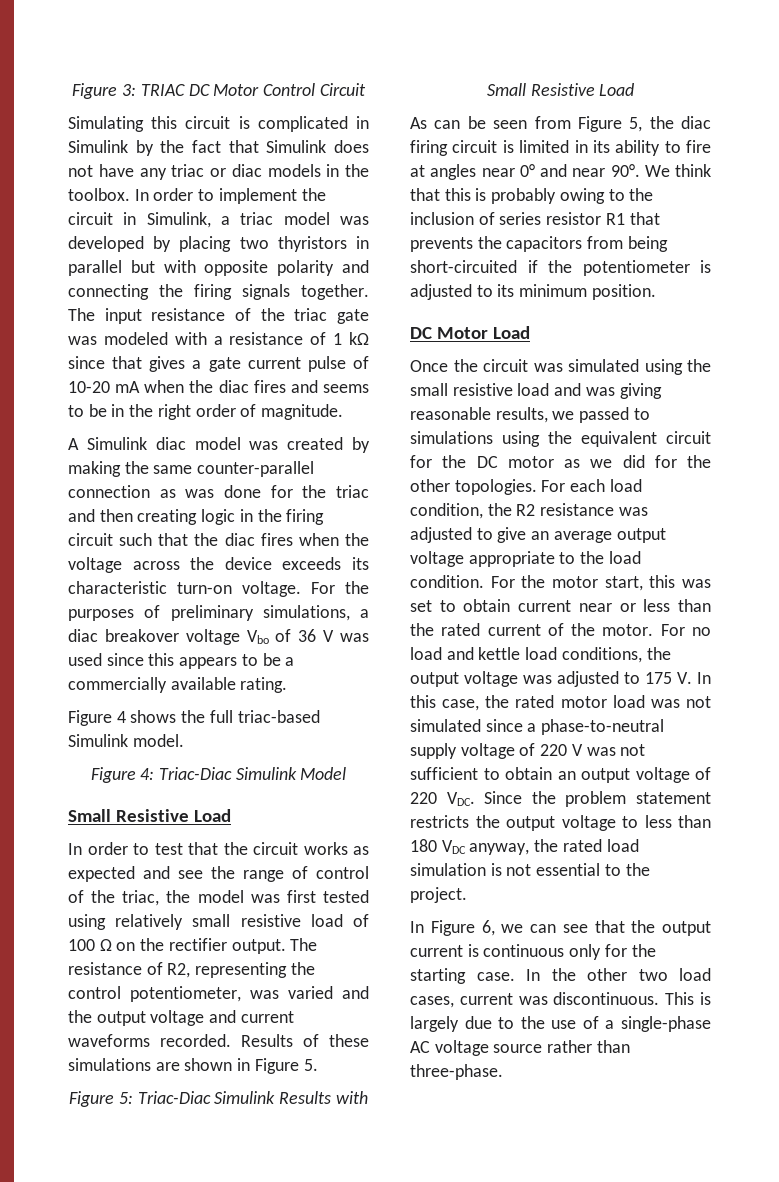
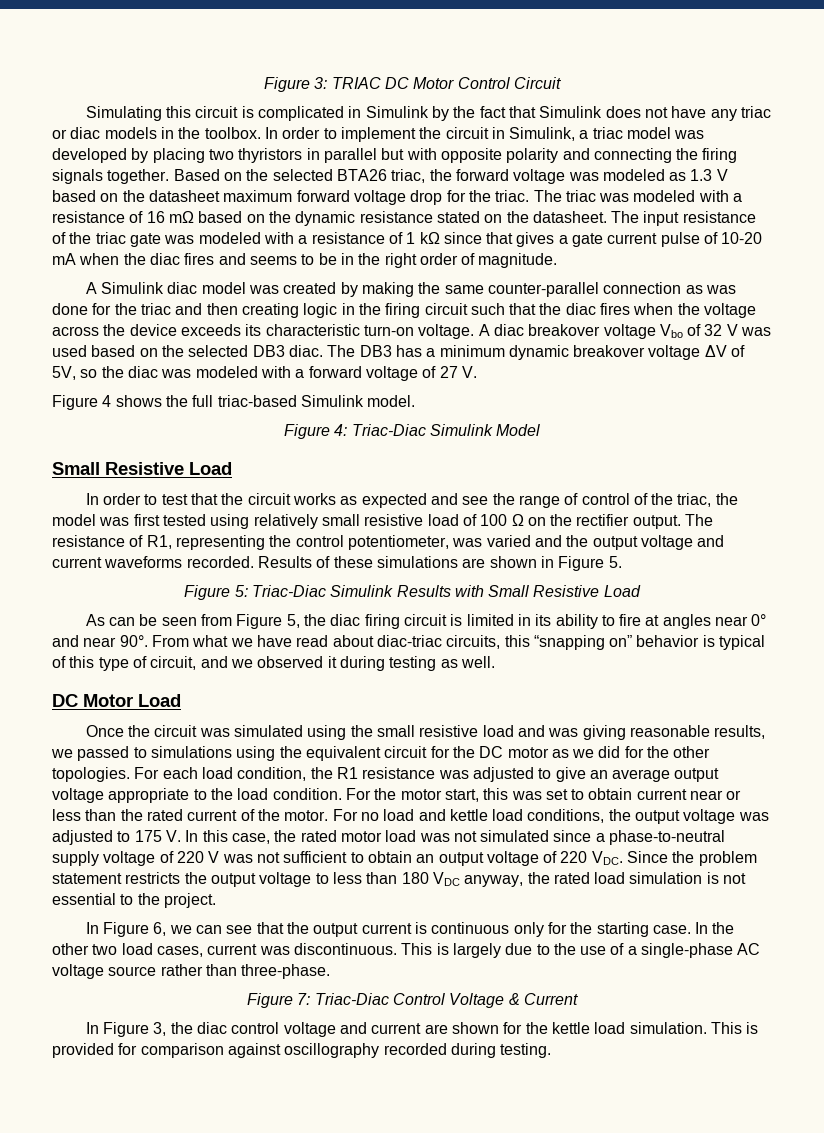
+ Based on the selected BTA26 triac, the forward voltage was modeled as 1.3 V based on the datasheet maximum forward voltage drop for the triac. The triac was modeled with a resistance of 16 mΩ based on the dynamic resistance stated on the datasheet.
- For the purposes of preliminary simulations, a diac breakover voltage Vbo of 36 V was used since this appears to be a commercially available rating.
+ A diac breakover voltage Vbo of 32 V was used based on the selected DB3 diac. The DB3 has a minimum dynamic breakover voltage ΔV of 5V, so the diac was modeled with a forward voltage of 27 V.
- The resistance of R2, representing the control potentiometer, was varied and the output voltage and current waveforms recorded.
+ The resistance of R1, representing the control potentiometer, was varied and the output voltage and current waveforms recorded.
- We think that this is probably owing to the inclusion of series resistor R1 that prevents the capacitors from being short-circuited if the potentiometer is adjusted to its minimum position.
+ From what we have read about diac-triac circuits, this “snapping on” behavior is typical of this type of circuit, and we observed it during testing as well.
- For each load condition, the R2 resistance was adjusted to give an average output voltage appropriate to the load condition.
+ For each load condition, the R1 resistance was adjusted to give an average output voltage appropriate to the load condition.
+ Figure 7: Triac-Diac Control Voltage & Current
+ In Figure 3, the diac control voltage and current are shown for the kettle load simulation. This is provided for comparison against oscillography recorded during testing.

